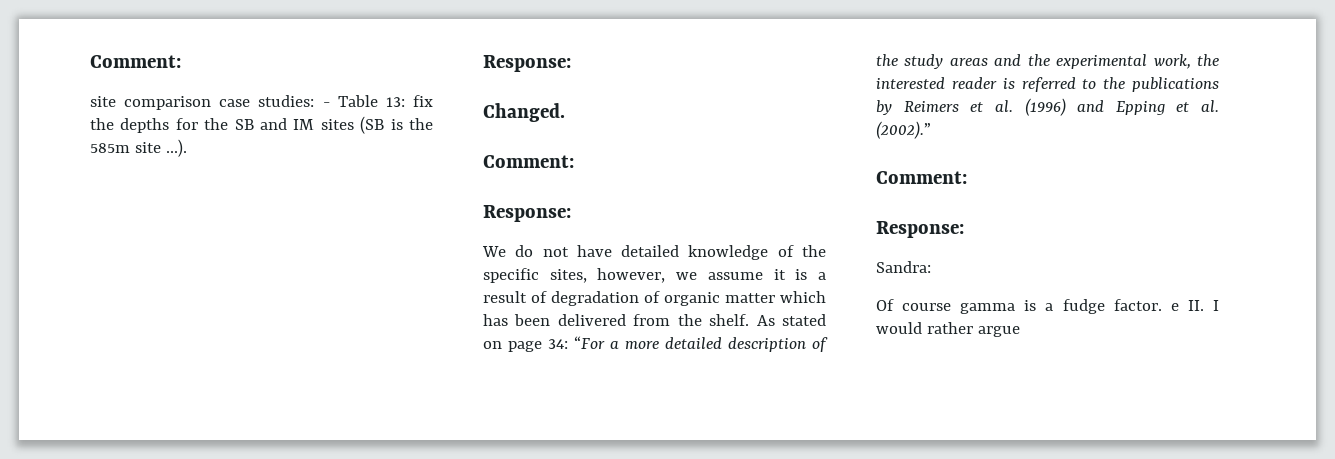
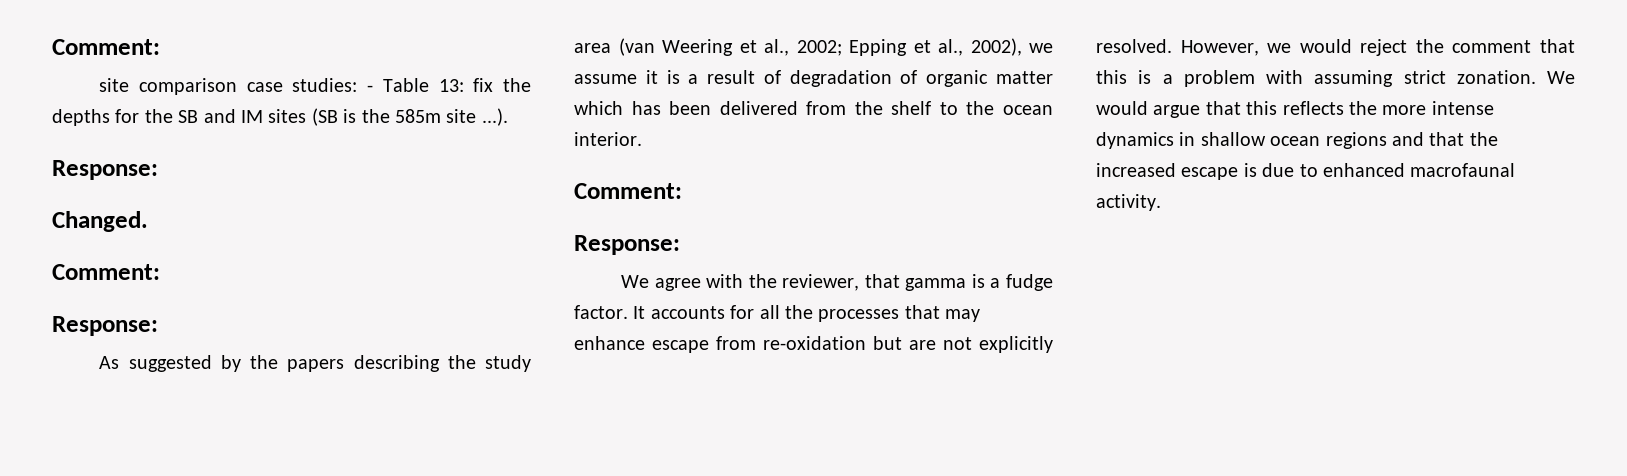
- We do not have detailed knowledge of the specific sites, however, we assume it is a result of degradation of organic matter which has been delivered from the shelf. As stated on page 34: “For a more detailed description of the study areas and the experimental work, the interested reader is referred to the publications by Reimers et al. (1996) and Epping et al. (2002).”
+ As suggested by the papers describing the study area (van Weering et al., 2002; Epping et al., 2002), we assume it is a result of degradation of organic matter which has been delivered from the shelf to the ocean interior.
  Comment:
  Response:
- Sandra:
- Of course gamma is a fudge factor. e II. I would rather argue
+ We agree with the reviewer, that gamma is a fudge factor. It accounts for all the processes that may enhance escape from re-oxidation but are not explicitly resolved. However, we would reject the comment that this is a problem with assuming strict zonation. We would argue that this reflects the more intense dynamics in shallow ocean regions and that the increased escape is due to enhanced macrofaunal activity.

